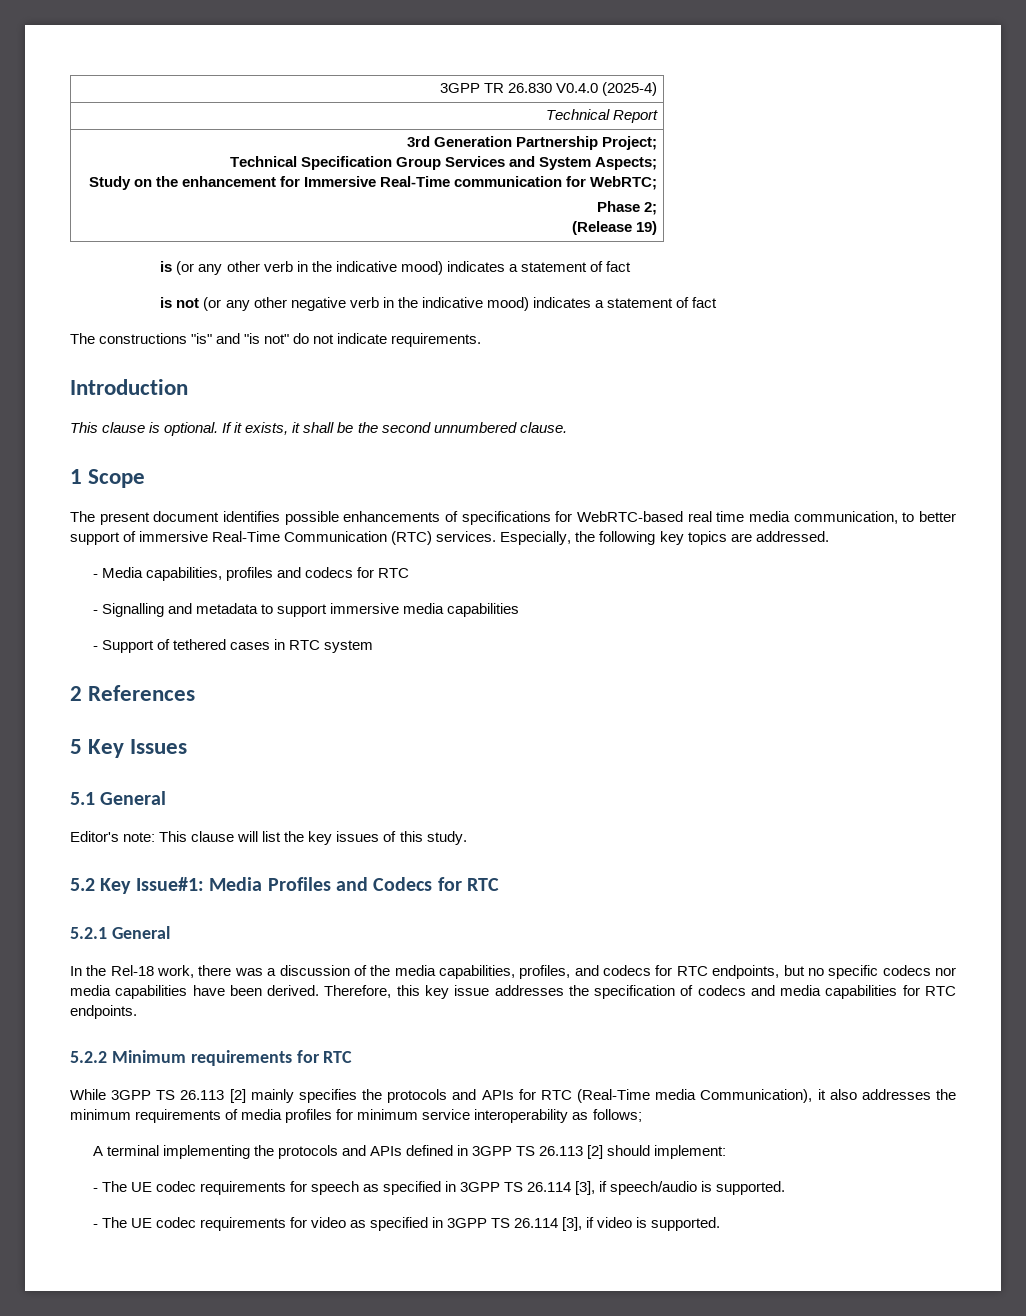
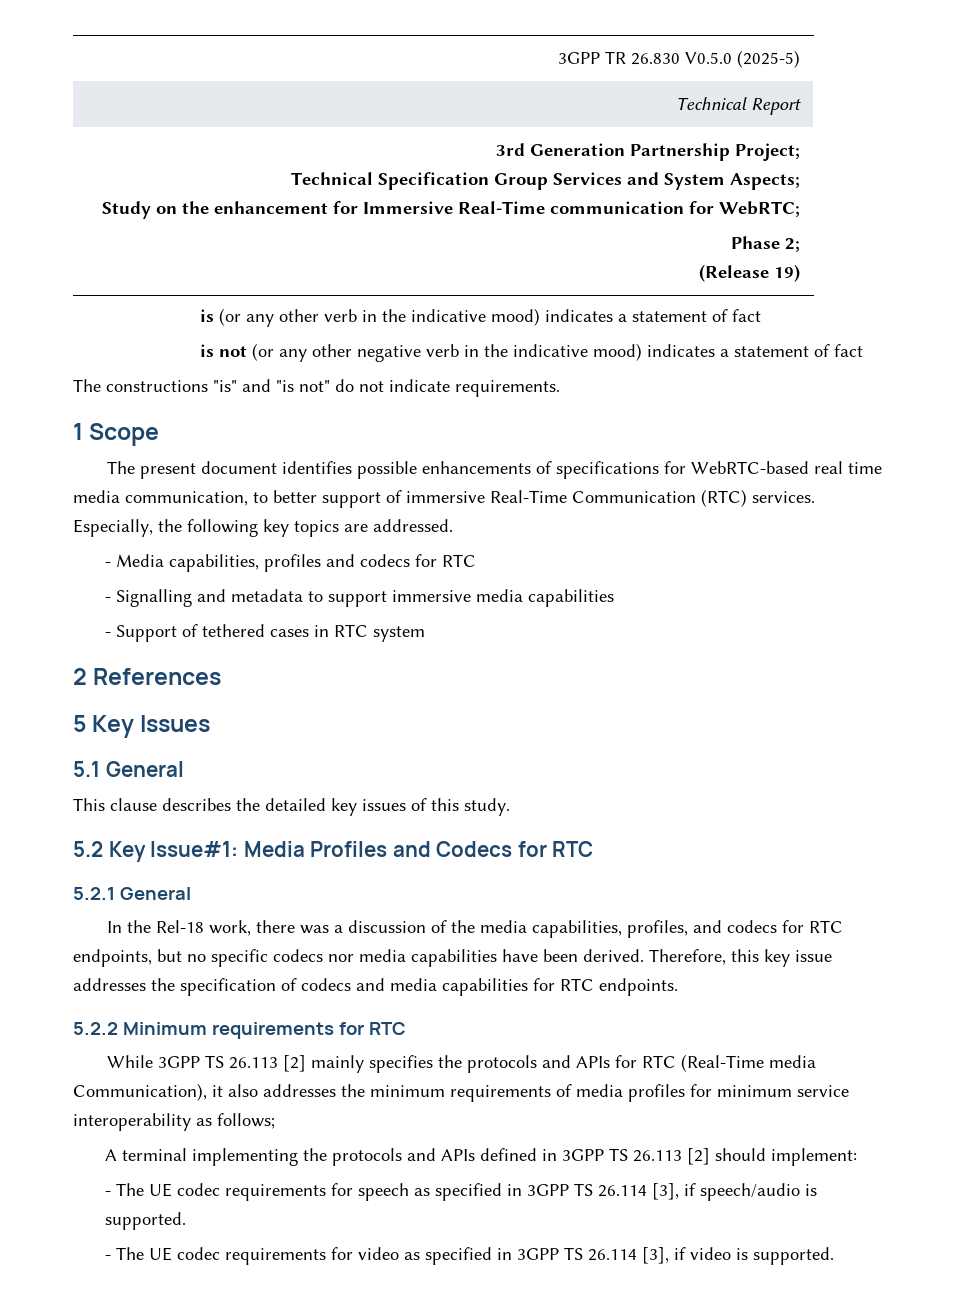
- 3GPP TR 26.830 V0.4.0 (2025-4)
+ 3GPP TR 26.830 V0.5.0 (2025-5)
- Introduction
- This clause is optional. If it exists, it shall be the second unnumbered clause.
- Editor's note: This clause will list the key issues of this study.
+ This clause describes the detailed key issues of this study.

